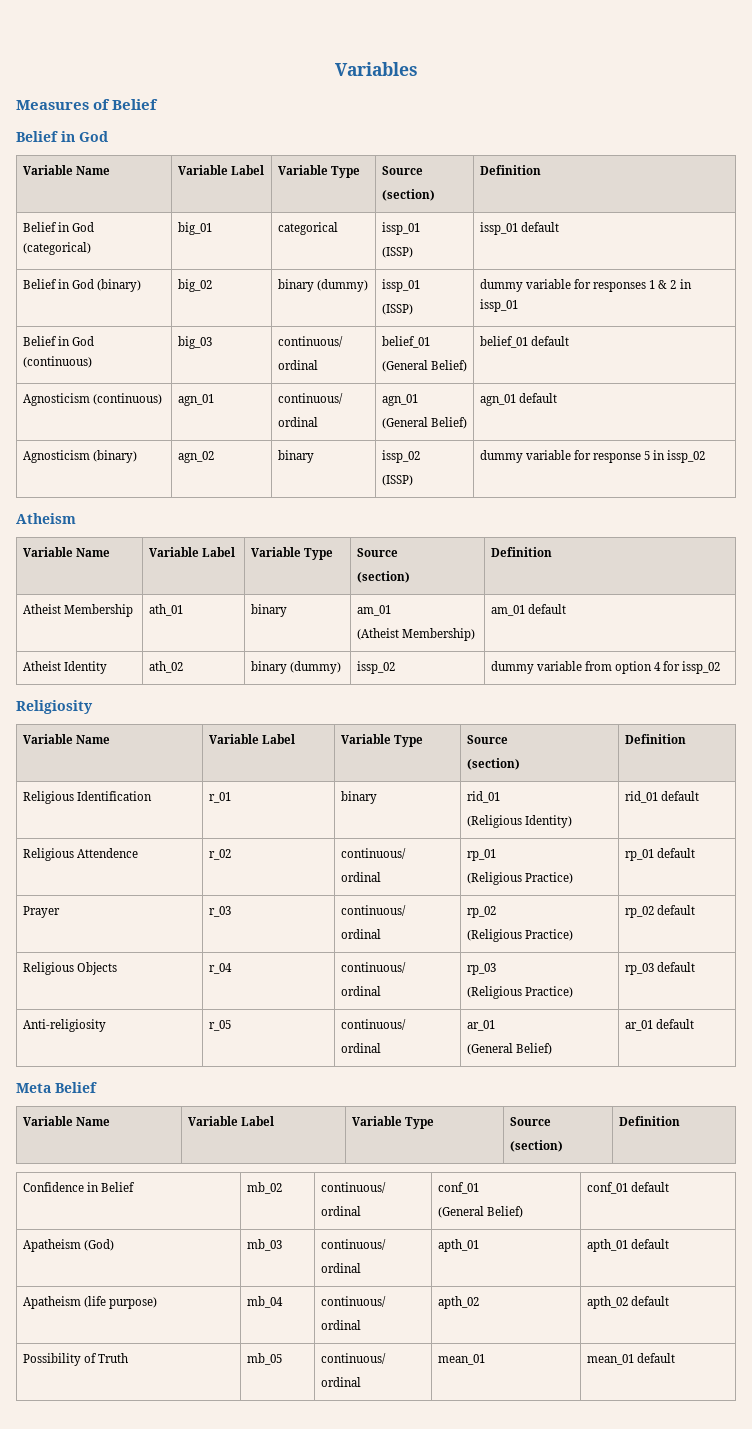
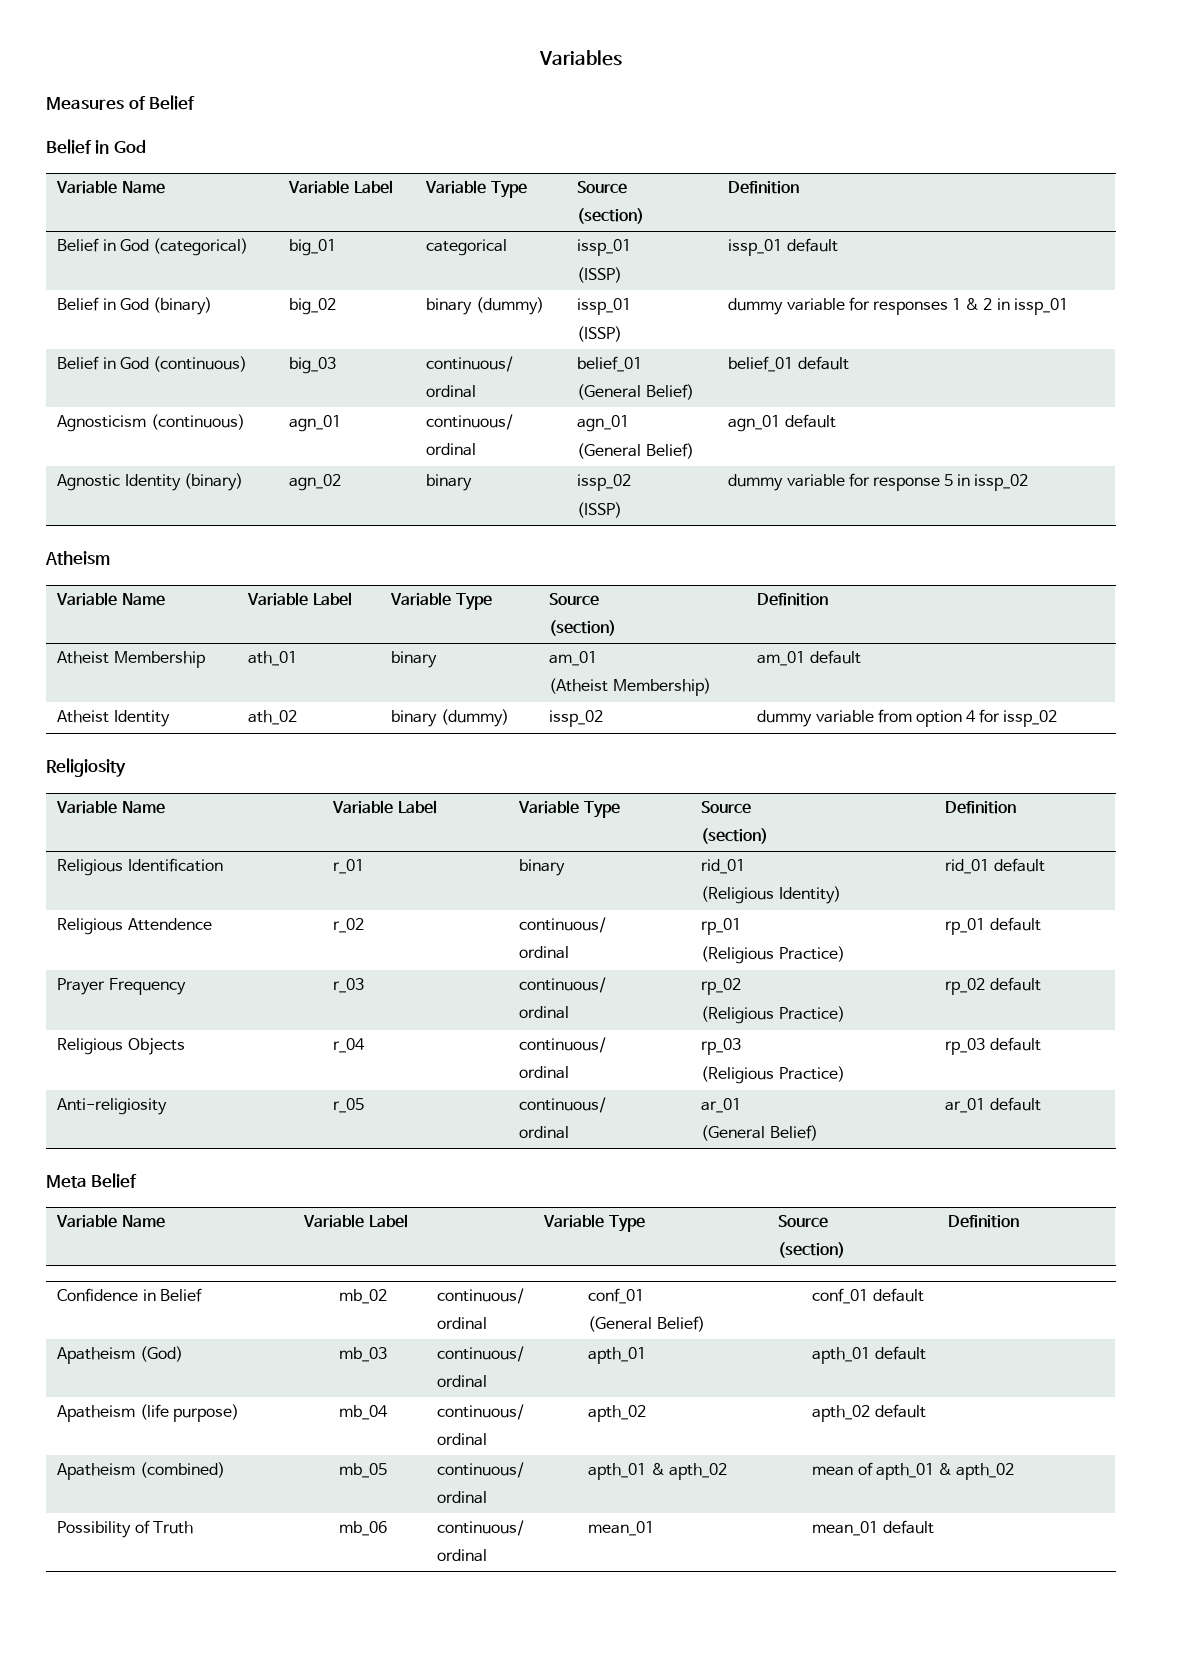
- Agnosticism (binary) | agn_02 | binary | issp_02
+ Agnostic Identity (binary) | agn_02 | binary | issp_02
- Prayer | r_03 | continuous/
+ Prayer Frequency | r_03 | continuous/
+ Apatheism (combined) | mb_05 | continuous/
+ ordinal | apth_01 & apth_02 | mean of apth_01 & apth_02
- Possibility of Truth | mb_05 | continuous/
+ Possibility of Truth | mb_06 | continuous/

